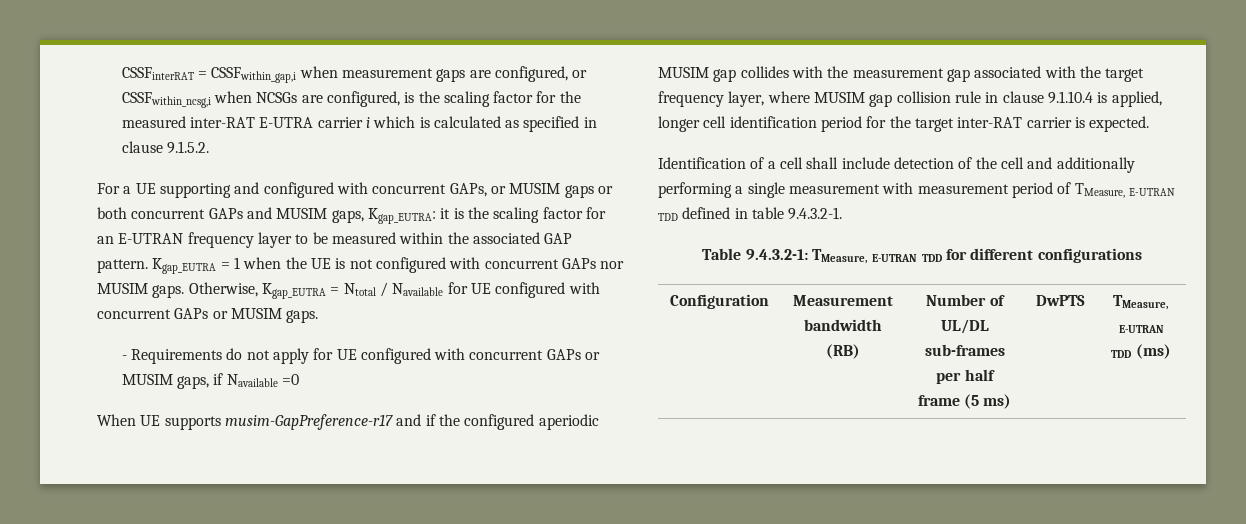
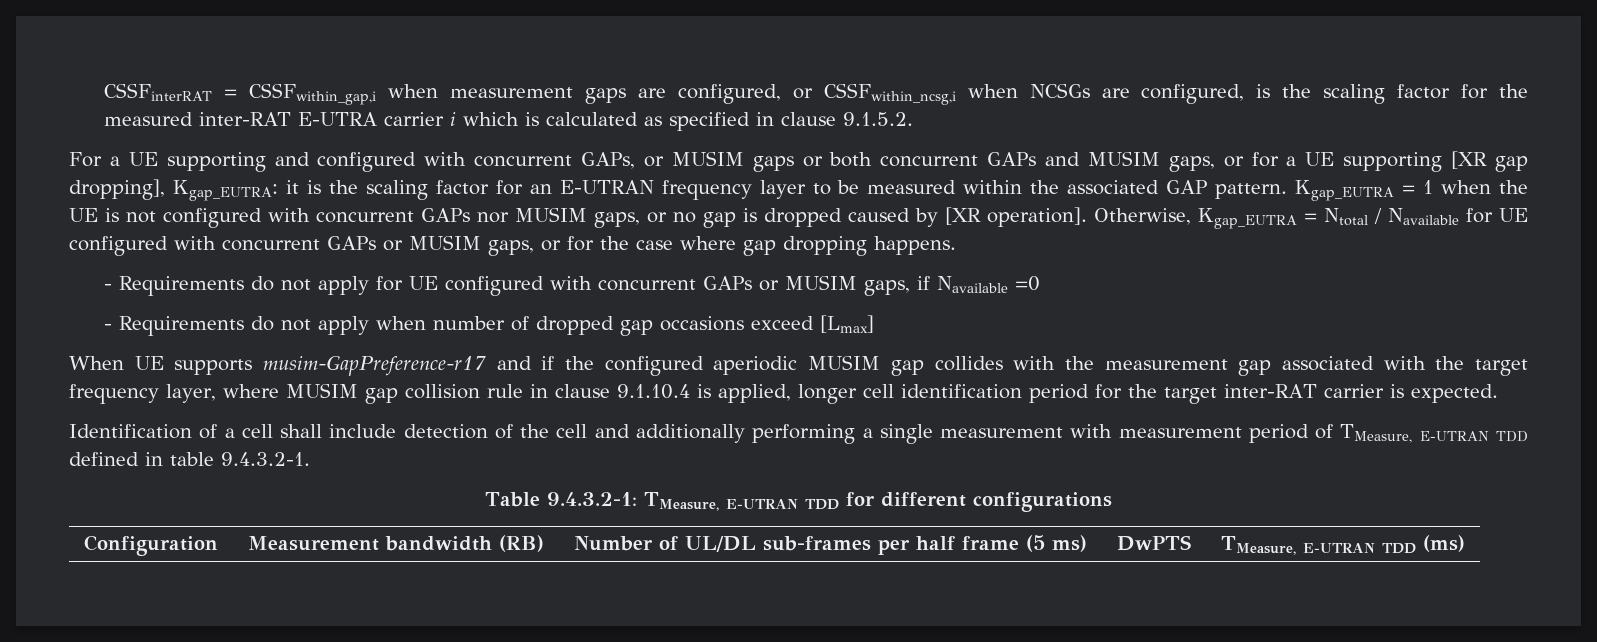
- For a UE supporting and configured with concurrent GAPs, or MUSIM gaps or both concurrent GAPs and MUSIM gaps, Kgap_EUTRA: it is the scaling factor for an E-UTRAN frequency layer to be measured within the associated GAP pattern.
+ For a UE supporting and configured with concurrent GAPs, or MUSIM gaps or both concurrent GAPs and MUSIM gaps, or for a UE supporting [XR gap dropping], Kgap_EUTRA: it is the scaling factor for an E-UTRAN frequency layer to be measured within the associated GAP pattern.
- Kgap_EUTRA = 1 when the UE is not configured with concurrent GAPs nor MUSIM gaps.
+ Kgap_EUTRA = 1 when the UE is not configured with concurrent GAPs nor MUSIM gaps, or no gap is dropped caused by [XR operation].
- Otherwise, Kgap_EUTRA = Ntotal / Navailable for UE configured with concurrent GAPs or MUSIM gaps.
+ Otherwise, Kgap_EUTRA = Ntotal / Navailable for UE configured with concurrent GAPs or MUSIM gaps, or for the case where gap dropping happens.
+ - Requirements do not apply when number of dropped gap occasions exceed [Lmax]

